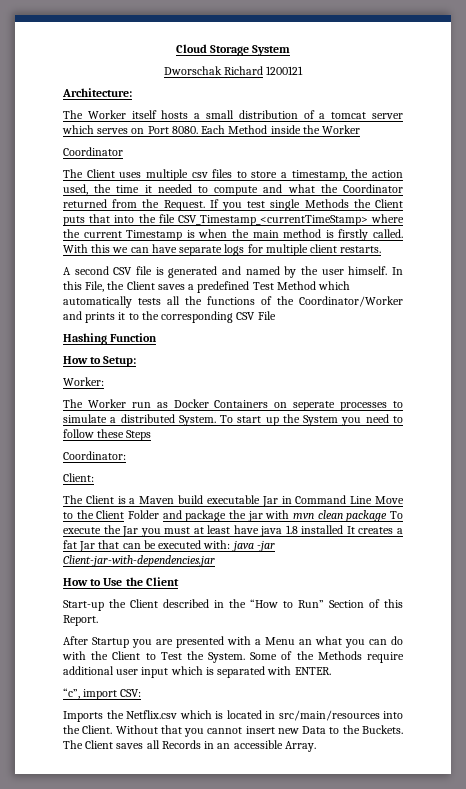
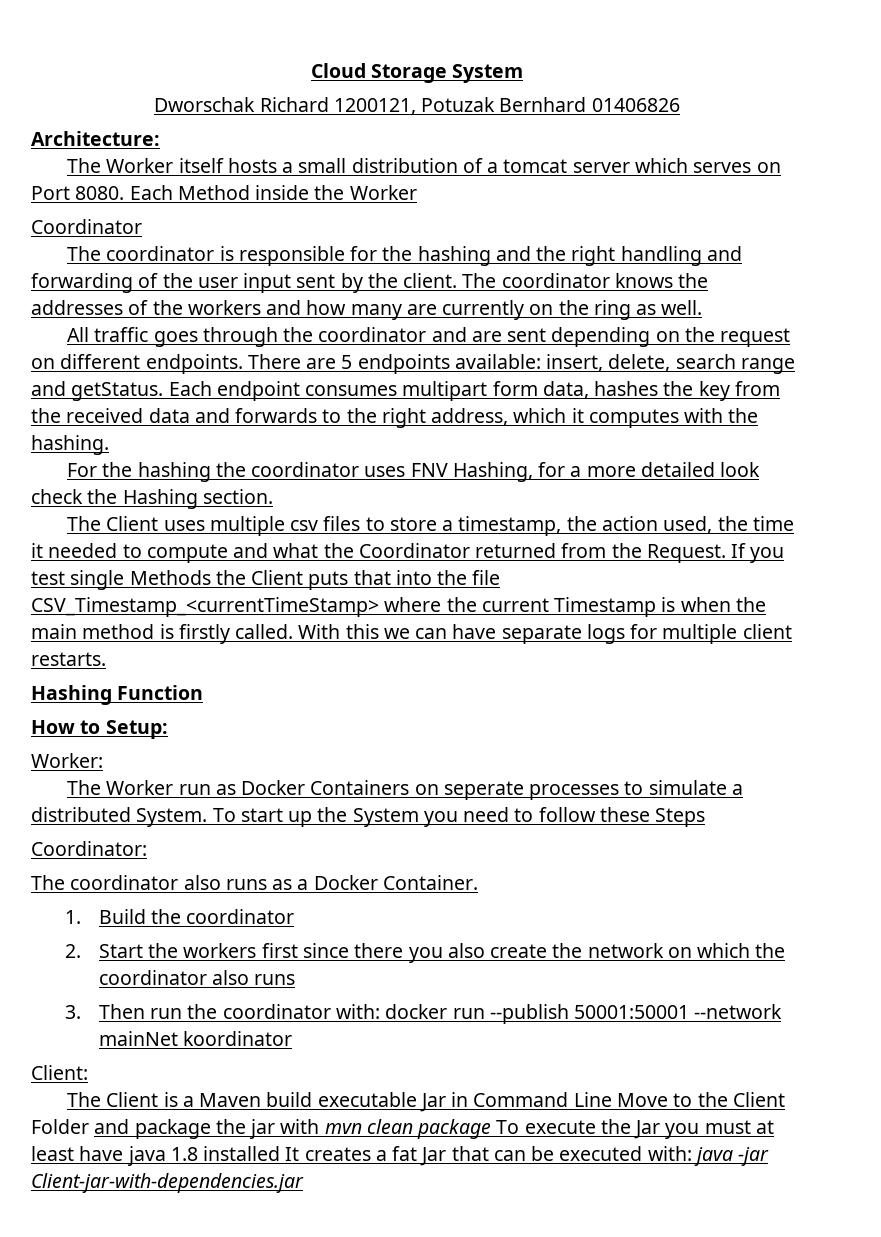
- Dworschak Richard 1200121
+ Dworschak Richard 1200121, Potuzak Bernhard 01406826
+ The coordinator is responsible for the hashing and the right handling and forwarding of the user input sent by the client. The coordinator knows the addresses of the workers and how many are currently on the ring as well.
+ All traffic goes through the coordinator and are sent depending on the request on different endpoints. There are 5 endpoints available: insert, delete, search range and getStatus. Each endpoint consumes multipart form data, hashes the key from the received data and forwards to the right address, which it computes with the hashing.
+ For the hashing the coordinator uses FNV Hashing, for a more detailed look check the Hashing section.
- A second CSV file is generated and named by the user himself. In this File, the Client saves a predefined Test Method which automatically tests all the functions of the Coordinator/Worker and prints it to the corresponding CSV File
+ The coordinator also runs as a Docker Container.
+ 1. Build the coordinator
+ 2. Start the workers first since there you also create the network on which the coordinator also runs
+ 3. Then run the coordinator with: docker run --publish 50001:50001 --network mainNet koordinator
- How to Use the Client
- Start-up the Client described in the “How to Run” Section of this Report.
- After Startup you are presented with a Menu an what you can do with the Client to Test the System. Some of the Methods require additional user input which is separated with ENTER.
- “c”, import CSV:
- Imports the Netflix.csv which is located in src/main/resources into the Client. Without that you cannot insert new Data to the Buckets. The Client saves all Records in an accessible Array.

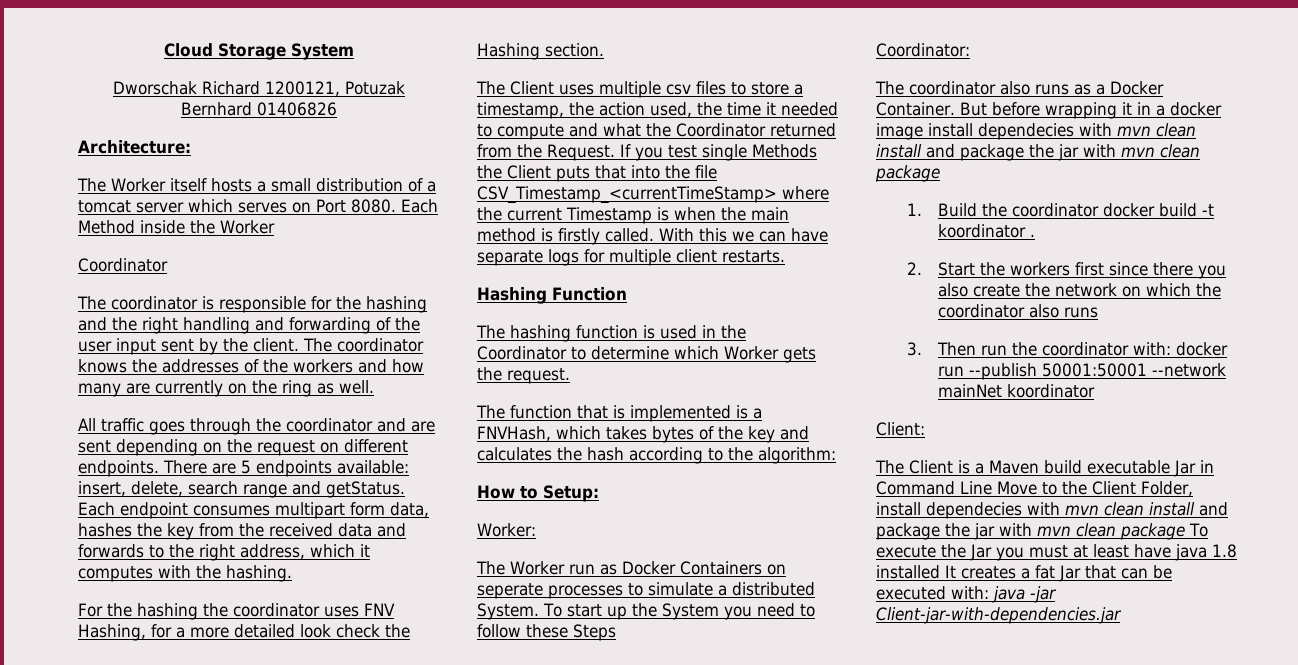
+ The hashing function is used in the Coordinator to determine which Worker gets the request.
+ The function that is implemented is a FNVHash, which takes bytes of the key and calculates the hash according to the algorithm:
+ But before wrapping it in a docker image install dependecies with mvn clean install and package the jar with mvn clean package
- 1. Build the coordinator
+ 1. Build the coordinator docker build -t koordinator .
- The Client is a Maven build executable Jar in Command Line Move to the Client Folder and package the jar with mvn clean package To execute the Jar you must at least have java 1.8 installed It creates a fat Jar that can be executed with: java -jar Client-jar-with-dependencies.jar
+ The Client is a Maven build executable Jar in Command Line Move to the Client Folder, install dependecies with mvn clean install and package the jar with mvn clean package To execute the Jar you must at least have java 1.8 installed It creates a fat Jar that can be executed with: java -jar Client-jar-with-dependencies.jar

